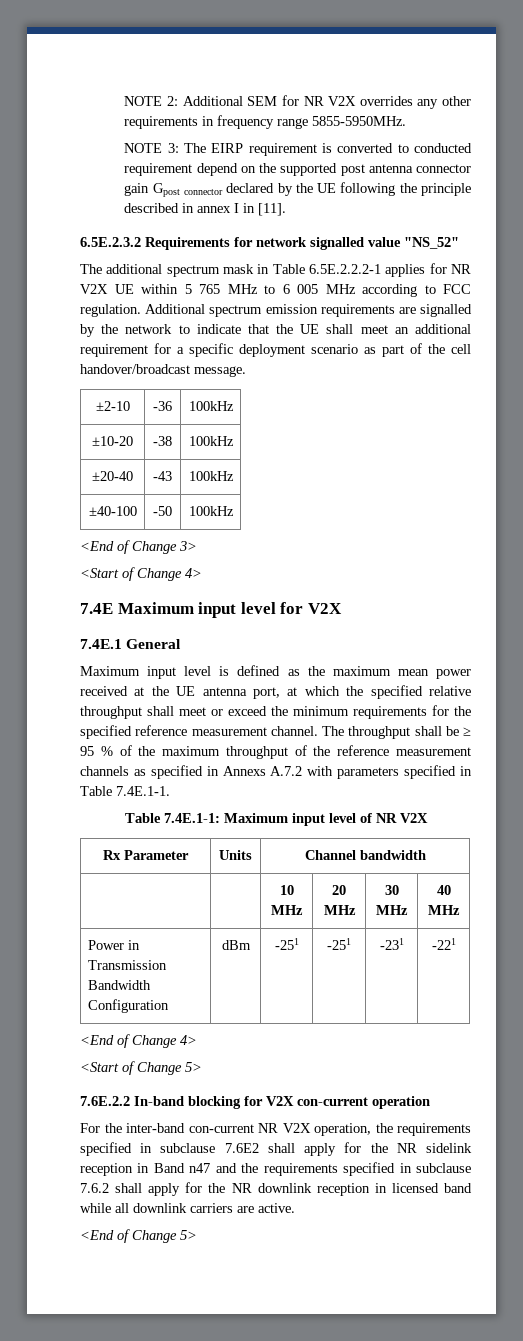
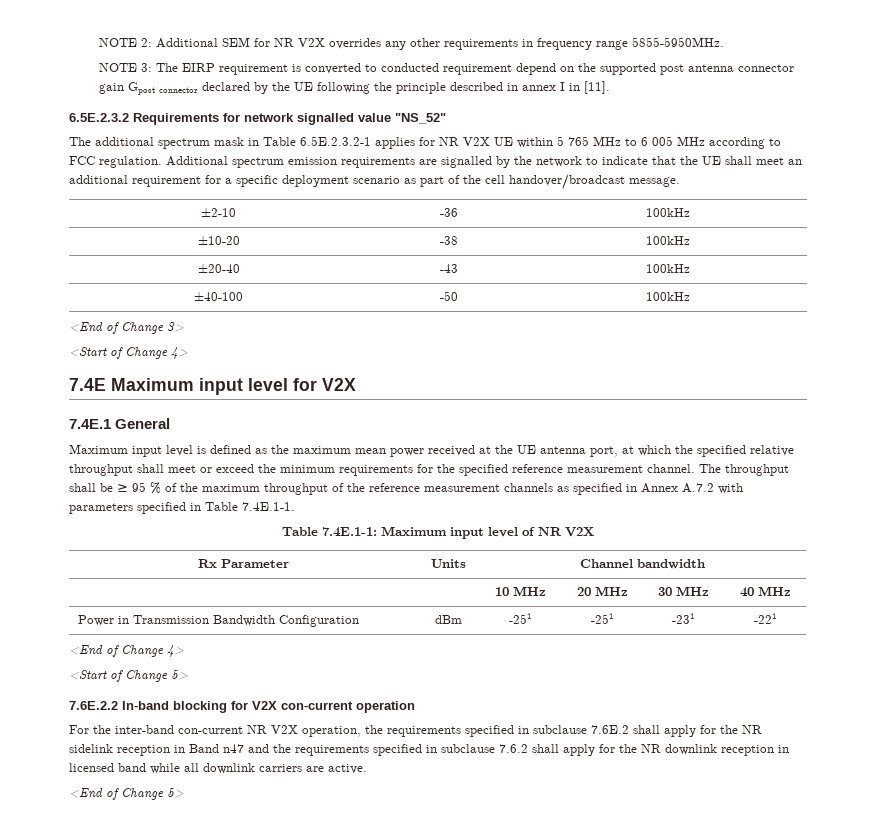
- The additional spectrum mask in Table 6.5E.2.2.2-1 applies for NR V2X UE within 5 765 MHz to 6 005 MHz according to FCC regulation.
+ The additional spectrum mask in Table 6.5E.2.3.2-1 applies for NR V2X UE within 5 765 MHz to 6 005 MHz according to FCC regulation.
- The throughput shall be ≥ 95 % of the maximum throughput of the reference measurement channels as specified in Annexs A.7.2 with parameters specified in Table 7.4E.1-1.
+ The throughput shall be ≥ 95 % of the maximum throughput of the reference measurement channels as specified in Annex A.7.2 with parameters specified in Table 7.4E.1-1.
- For the inter-band con-current NR V2X operation, the requirements specified in subclause 7.6E2 shall apply for the NR sidelink reception in Band n47 and the requirements specified in subclause 7.6.2 shall apply for the NR downlink reception in licensed band while all downlink carriers are active.
+ For the inter-band con-current NR V2X operation, the requirements specified in subclause 7.6E.2 shall apply for the NR sidelink reception in Band n47 and the requirements specified in subclause 7.6.2 shall apply for the NR downlink reception in licensed band while all downlink carriers are active.

